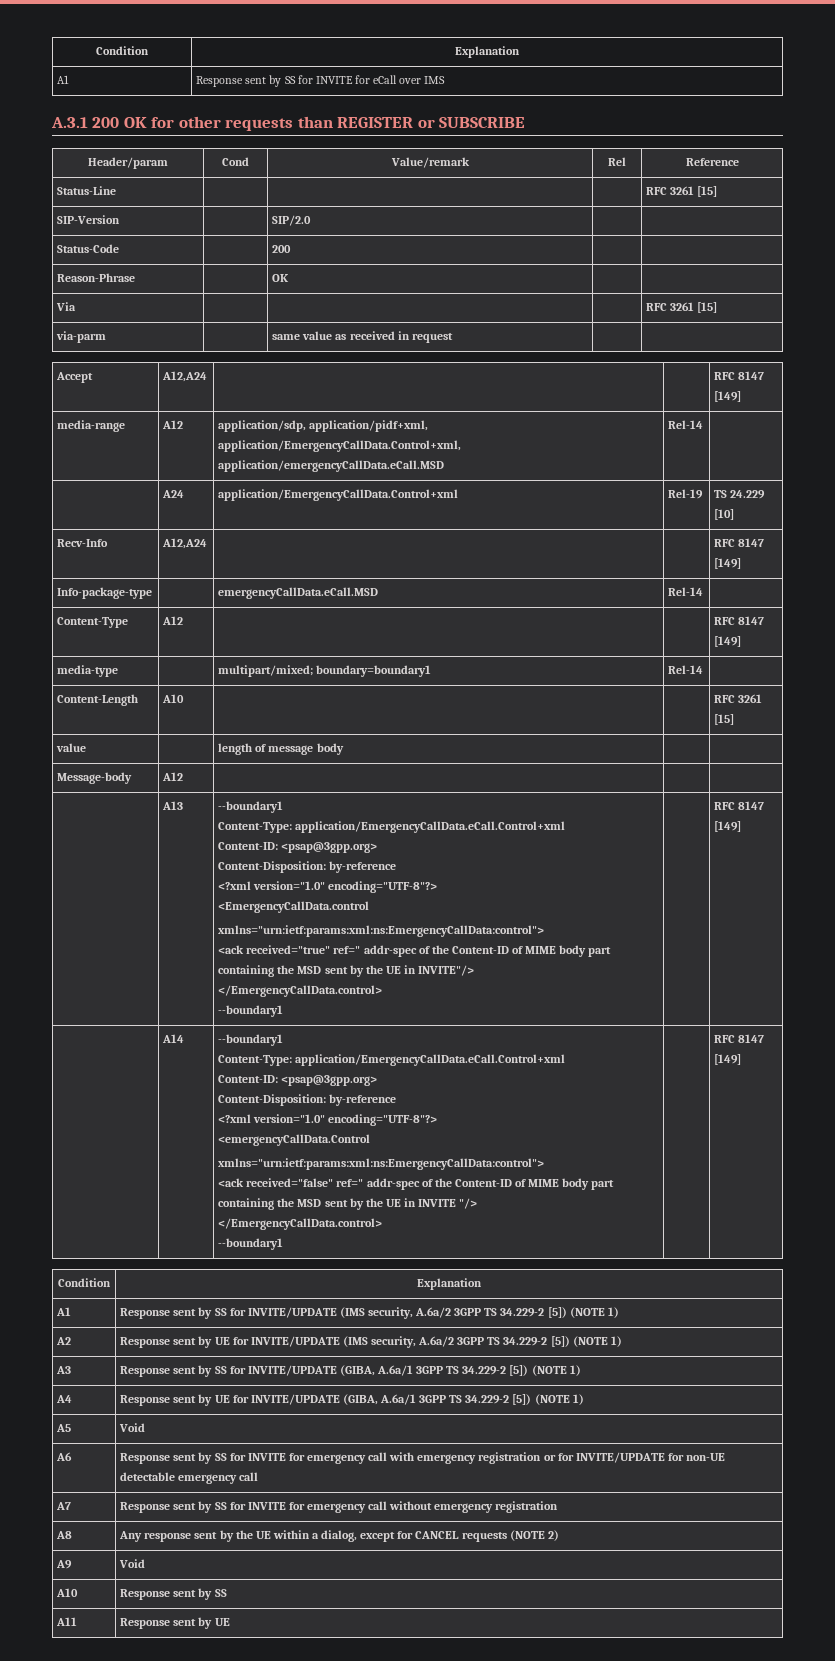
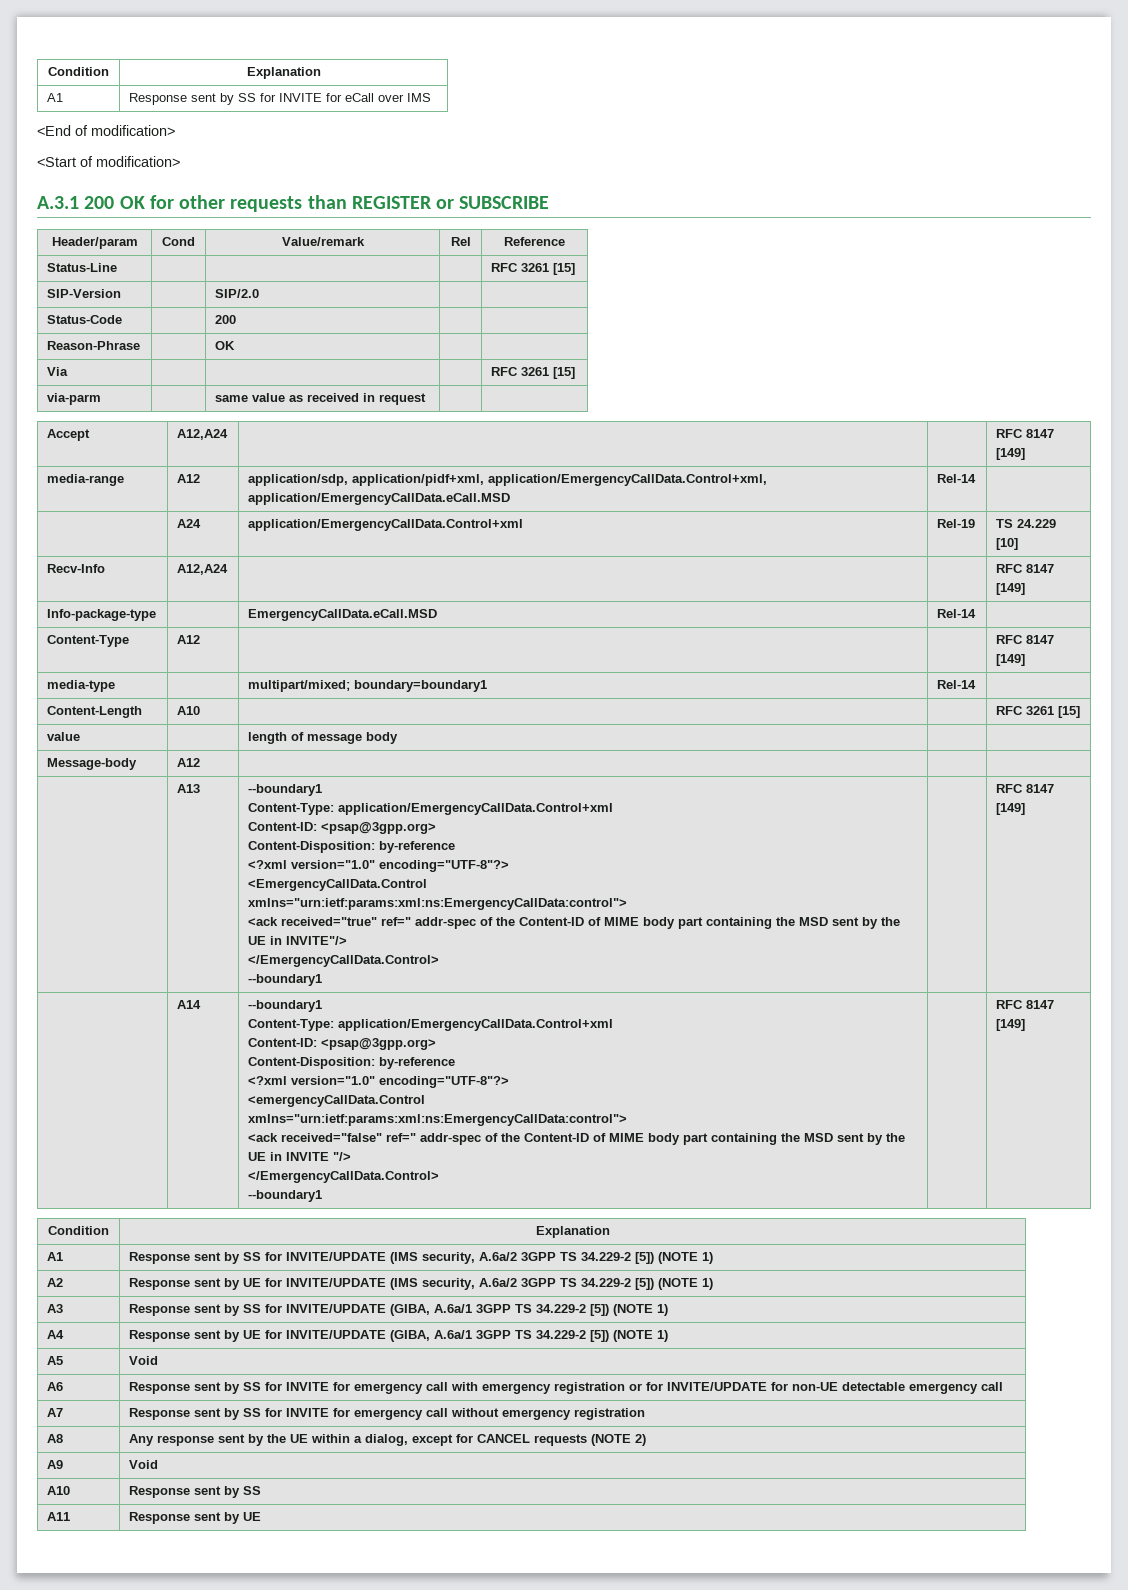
+ <End of modification>
+ <Start of modification>
- media-range | A12 | application/sdp, application/pidf+xml, application/EmergencyCallData.Control+xml, application/emergencyCallData.eCall.MSD | Rel-14 |
+ media-range | A12 | application/sdp, application/pidf+xml, application/EmergencyCallData.Control+xml, application/EmergencyCallData.eCall.MSD | Rel-14 |
- Info-package-type | | emergencyCallData.eCall.MSD | Rel-14 |
+ Info-package-type | | EmergencyCallData.eCall.MSD | Rel-14 |
  | A13 | --boundary1
- Content-Type: application/EmergencyCallData.eCall.Control+xml
+ Content-Type: application/EmergencyCallData.Control+xml
  Content-ID: <psap@3gpp.org>
  Content-Disposition: by-reference
  <?xml version="1.0" encoding="UTF-8"?>
- <EmergencyCallData.control
+ <EmergencyCallData.Control
  xmlns="urn:ietf:params:xml:ns:EmergencyCallData:control">
  <ack received="true" ref=" addr-spec of the Content-ID of MIME body part containing the MSD sent by the UE in INVITE"/>
- </EmergencyCallData.control>
+ </EmergencyCallData.Control>
  | A14 | --boundary1
- Content-Type: application/EmergencyCallData.eCall.Control+xml
+ Content-Type: application/EmergencyCallData.Control+xml
  Content-ID: <psap@3gpp.org>
  Content-Disposition: by-reference
  <?xml version="1.0" encoding="UTF-8"?>
  <emergencyCallData.Control
  xmlns="urn:ietf:params:xml:ns:EmergencyCallData:control">
  <ack received="false" ref=" addr-spec of the Content-ID of MIME body part containing the MSD sent by the UE in INVITE "/>
- </EmergencyCallData.control>
+ </EmergencyCallData.Control>

